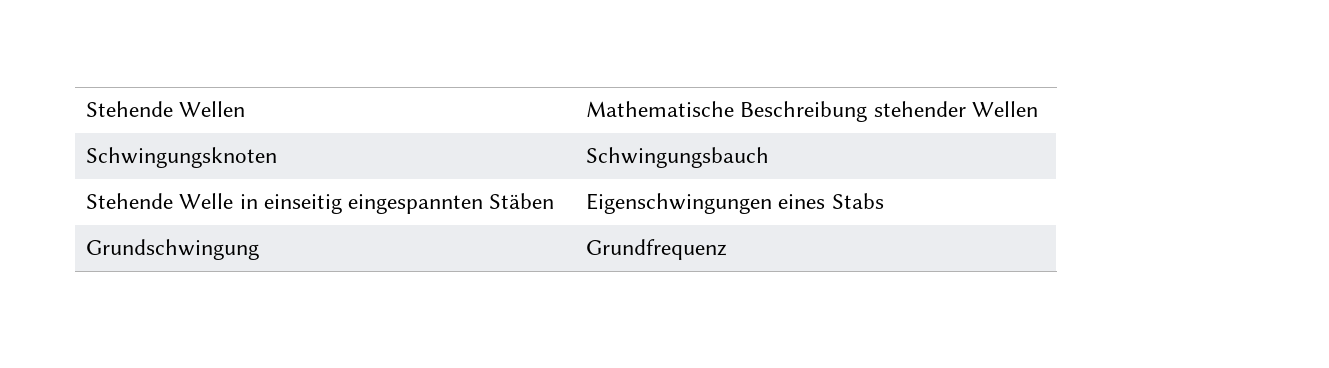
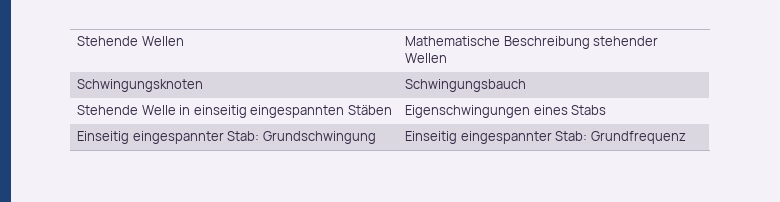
- Grundschwingung | Grundfrequenz
+ Einseitig eingespannter Stab: Grundschwingung | Einseitig eingespannter Stab: Grundfrequenz

